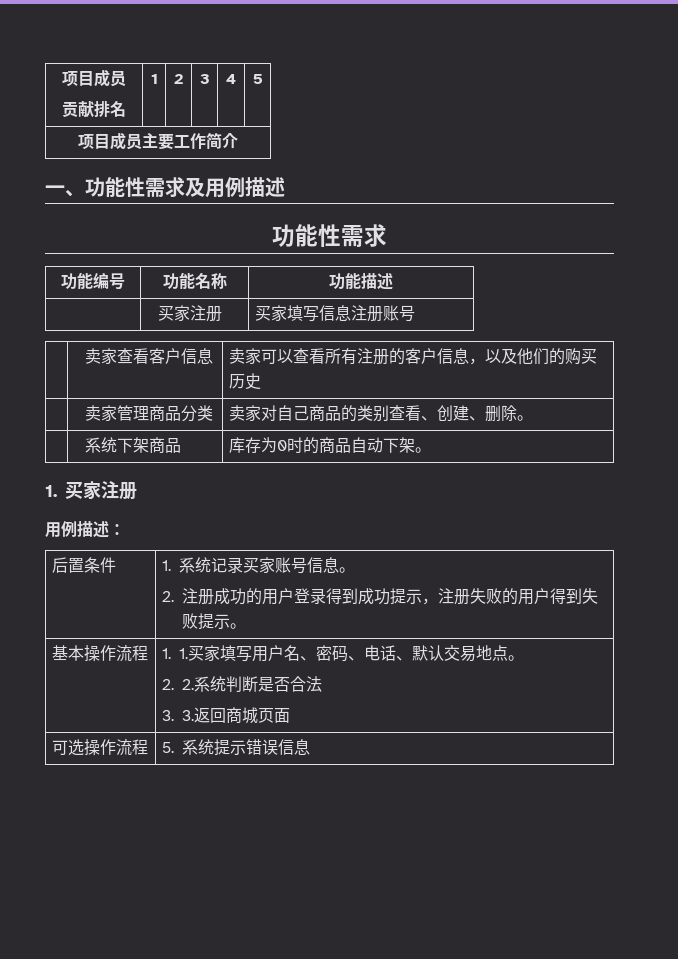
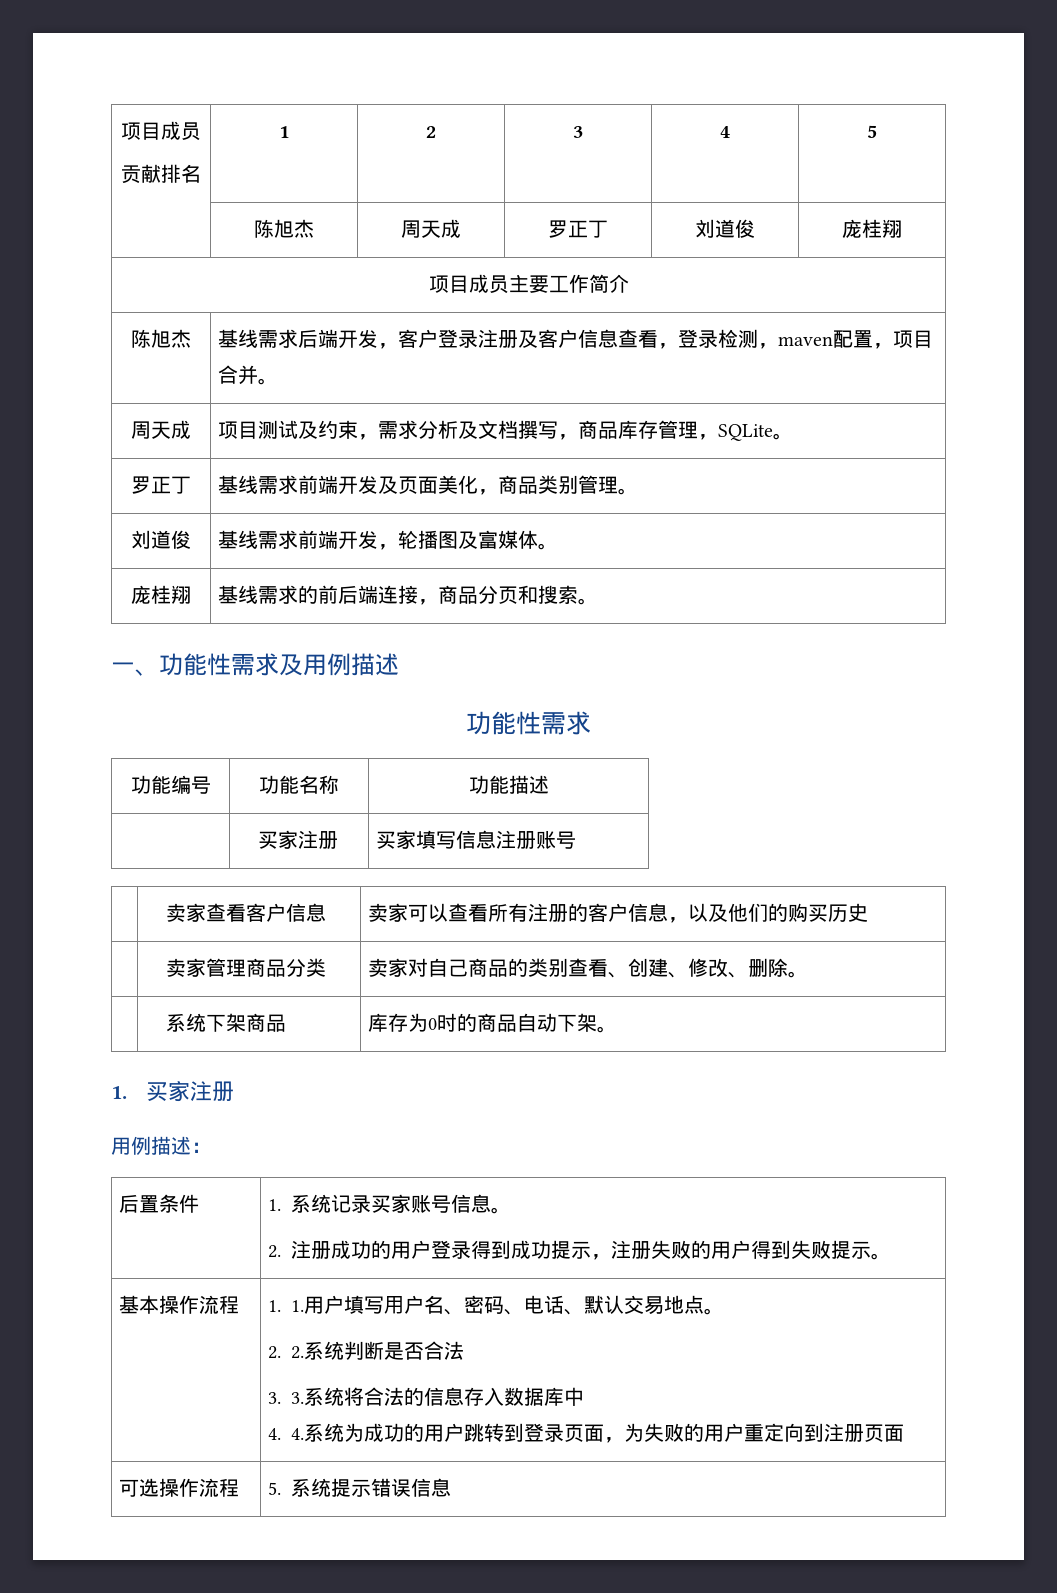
+ | 陈旭杰 | 周天成 | 罗正丁 | 刘道俊 | 庞桂翔
+ 陈旭杰 | 基线需求后端开发，客户登录注册及客户信息查看，登录检测，maven配置，项目合并。
+ 周天成 | 项目测试及约束，需求分析及文档撰写，商品库存管理，SQLite。
+ 罗正丁 | 基线需求前端开发及页面美化，商品类别管理。
+ 刘道俊 | 基线需求前端开发，轮播图及富媒体。
+ 庞桂翔 | 基线需求的前后端连接，商品分页和搜索。
- | 卖家管理商品分类 | 卖家对自己商品的类别查看、创建、删除。
+ | 卖家管理商品分类 | 卖家对自己商品的类别查看、创建、修改、删除。
- 1. 1.买家填写⽤户名、密码、电话、默认交易地点。
+ 1. 1.用户填写⽤户名、密码、电话、默认交易地点。
- 3. 3.返回商城页面
+ 3. 3.系统将合法的信息存入数据库中
+ 4. 4.系统为成功的用户跳转到登录页面，为失败的用户重定向到注册页面

